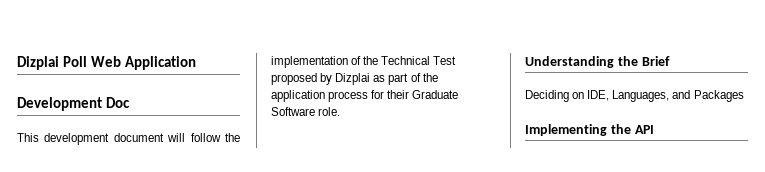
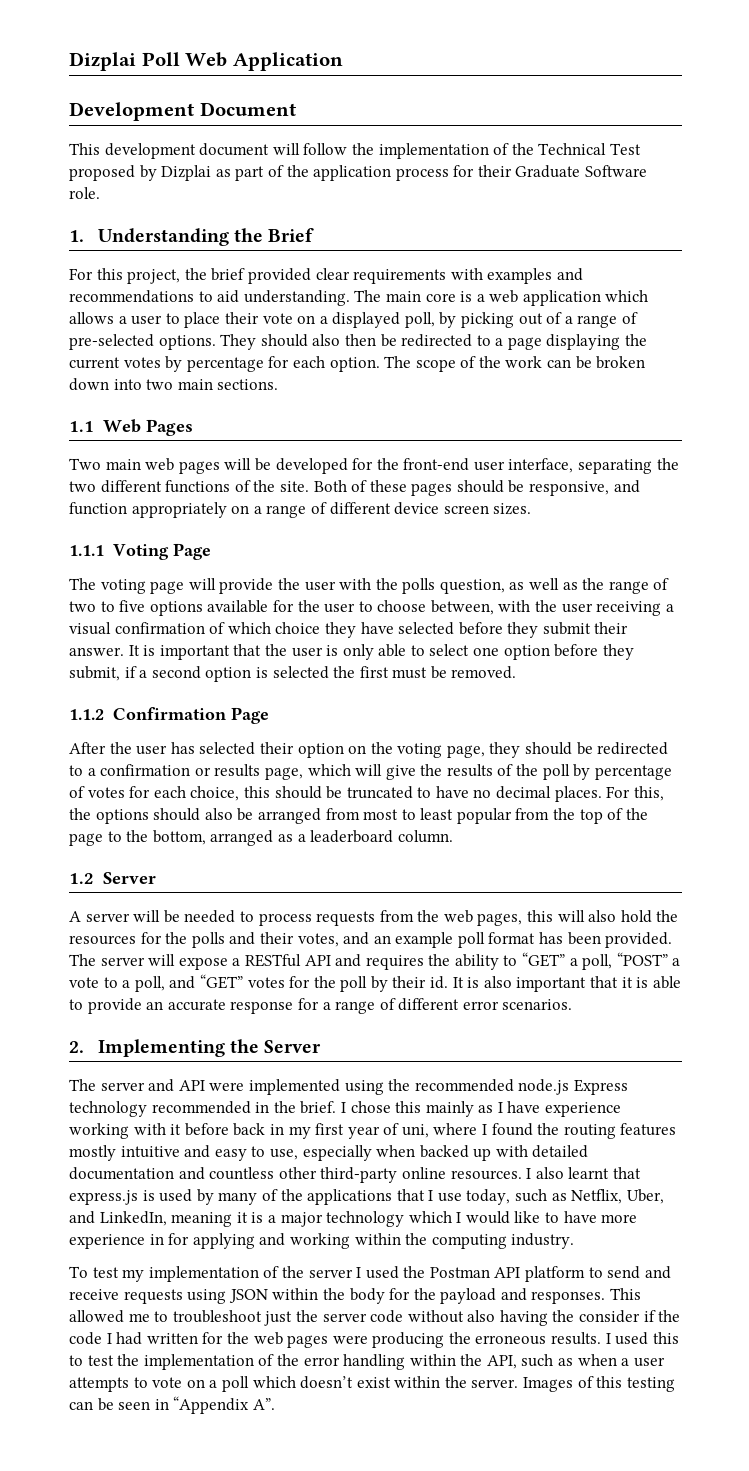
- Development Doc
+ Development Document
- Understanding the Brief
+ 1. Understanding the Brief
- Deciding on IDE, Languages, and Packages
- Implementing the API
+ For this project, the brief provided clear requirements with examples and recommendations to aid understanding. The main core is a web application which allows a user to place their vote on a displayed poll, by picking out of a range of pre-selected options. They should also then be redirected to a page displaying the current votes by percentage for each option. The scope of the work can be broken down into two main sections.
+ 1.1 Web Pages
+ Two main web pages will be developed for the front-end user interface, separating the two different functions of the site. Both of these pages should be responsive, and function appropriately on a range of different device screen sizes.
+ 1.1.1 Voting Page
+ The voting page will provide the user with the polls question, as well as the range of two to five options available for the user to choose between, with the user receiving a visual confirmation of which choice they have selected before they submit their answer. It is important that the user is only able to select one option before they submit, if a second option is selected the first must be removed.
+ 1.1.2 Confirmation Page
+ After the user has selected their option on the voting page, they should be redirected to a confirmation or results page, which will give the results of the poll by percentage of votes for each choice, this should be truncated to have no decimal places. For this, the options should also be arranged from most to least popular from the top of the page to the bottom, arranged as a leaderboard column.
+ 1.2 Server
+ A server will be needed to process requests from the web pages, this will also hold the resources for the polls and their votes, and an example poll format has been provided. The server will expose a RESTful API and requires the ability to “GET” a poll, “POST” a vote to a poll, and “GET” votes for the poll by their id. It is also important that it is able to provide an accurate response for a range of different error scenarios.
+ 2. Implementing the Server
+ The server and API were implemented using the recommended node.js Express technology recommended in the brief. I chose this mainly as I have experience working with it before back in my first year of uni, where I found the routing features mostly intuitive and easy to use, especially when backed up with detailed documentation and countless other third-party online resources. I also learnt that express.js is used by many of the applications that I use today, such as Netflix, Uber, and LinkedIn, meaning it is a major technology which I would like to have more experience in for applying and working within the computing industry.
+ To test my implementation of the server I used the Postman API platform to send and receive requests using JSON within the body for the payload and responses. This allowed me to troubleshoot just the server code without also having the consider if the code I had written for the web pages were producing the erroneous results. I used this to test the implementation of the error handling within the API, such as when a user attempts to vote on a poll which doesn’t exist within the server. Images of this testing can be seen in “Appendix A”.

